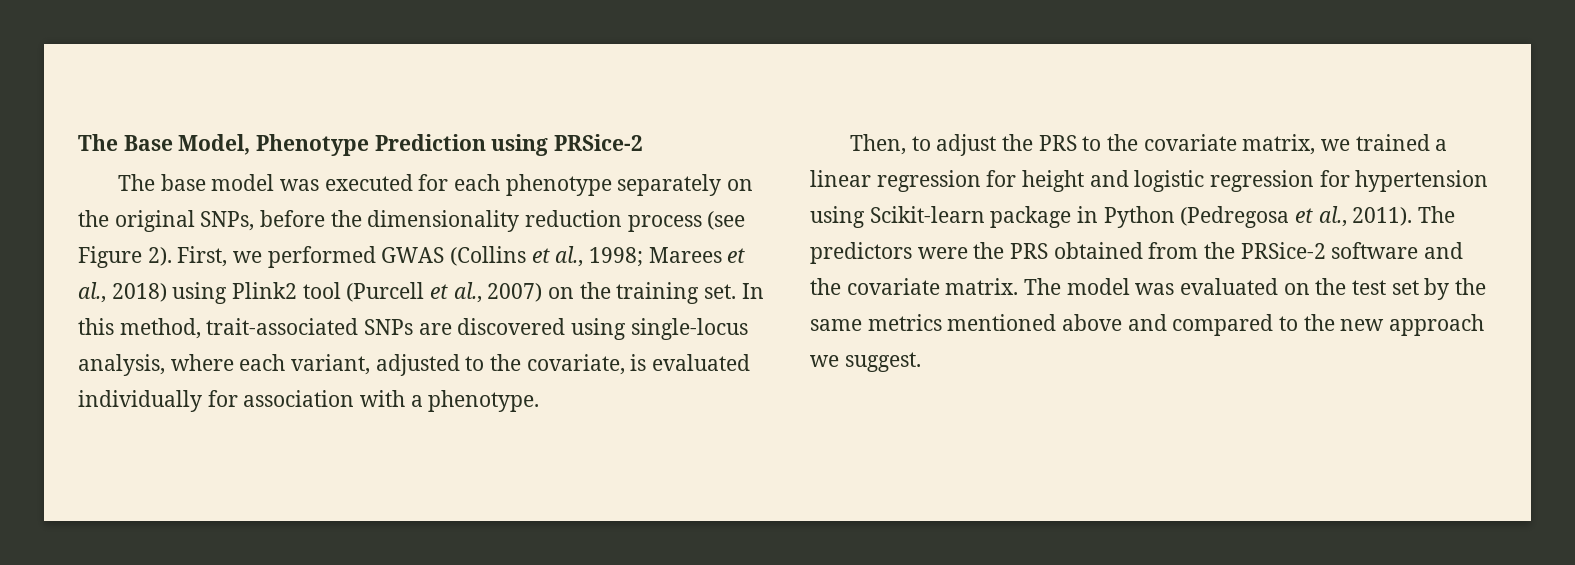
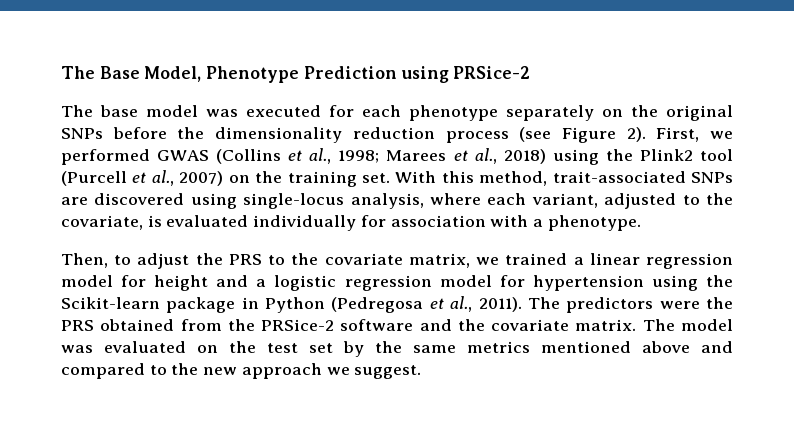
- The base model was executed for each phenotype separately on the original SNPs, before the dimensionality reduction process (see Figure 2).
+ The base model was executed for each phenotype separately on the original SNPs before the dimensionality reduction process (see Figure 2).
- First, we performed GWAS (Collins et al., 1998; Marees et al., 2018) using Plink2 tool (Purcell et al., 2007) on the training set.
+ First, we performed GWAS (Collins et al., 1998; Marees et al., 2018) using the Plink2 tool (Purcell et al., 2007) on the training set.
- In this method, trait-associated SNPs are discovered using single-locus analysis, where each variant, adjusted to the covariate, is evaluated individually for association with a phenotype.
+ With this method, trait-associated SNPs are discovered using single-locus analysis, where each variant, adjusted to the covariate, is evaluated individually for association with a phenotype.
- Then, to adjust the PRS to the covariate matrix, we trained a linear regression for height and logistic regression for hypertension using Scikit-learn package in Python (Pedregosa et al., 2011).
+ Then, to adjust the PRS to the covariate matrix, we trained a linear regression model for height and a logistic regression model for hypertension using the Scikit-learn package in Python (Pedregosa et al., 2011).

